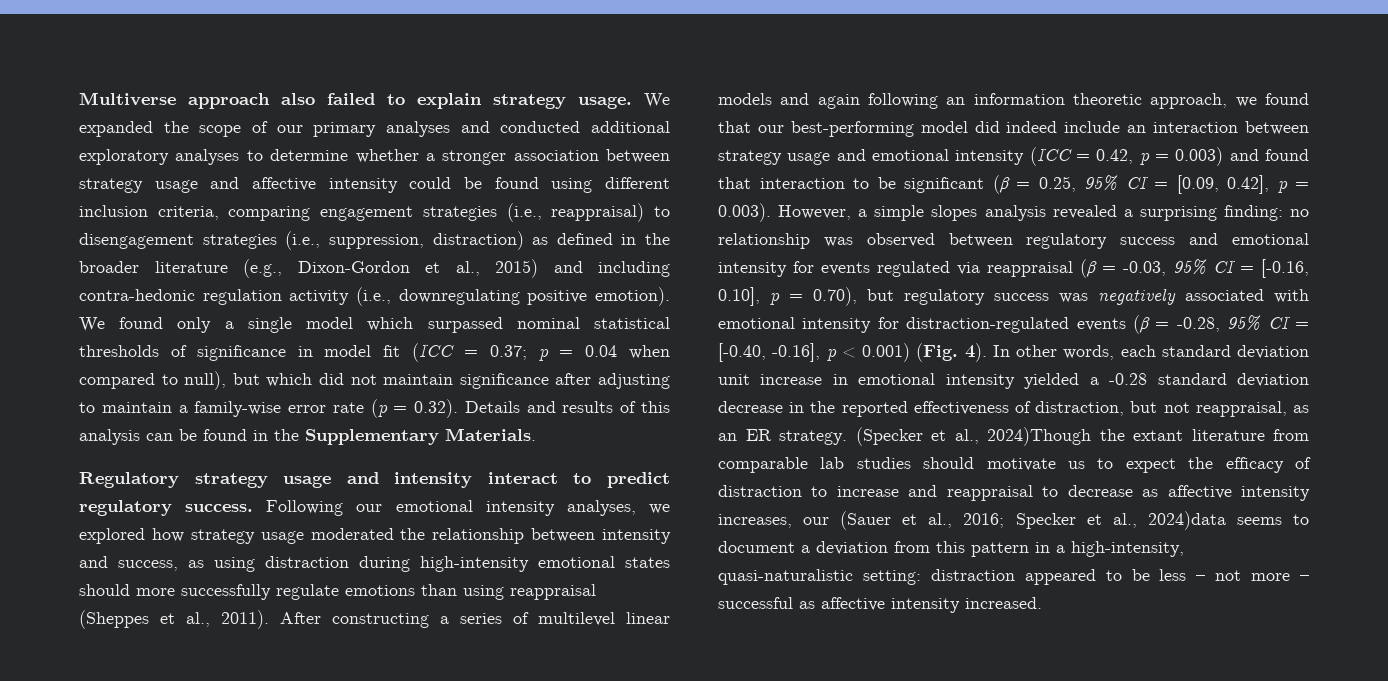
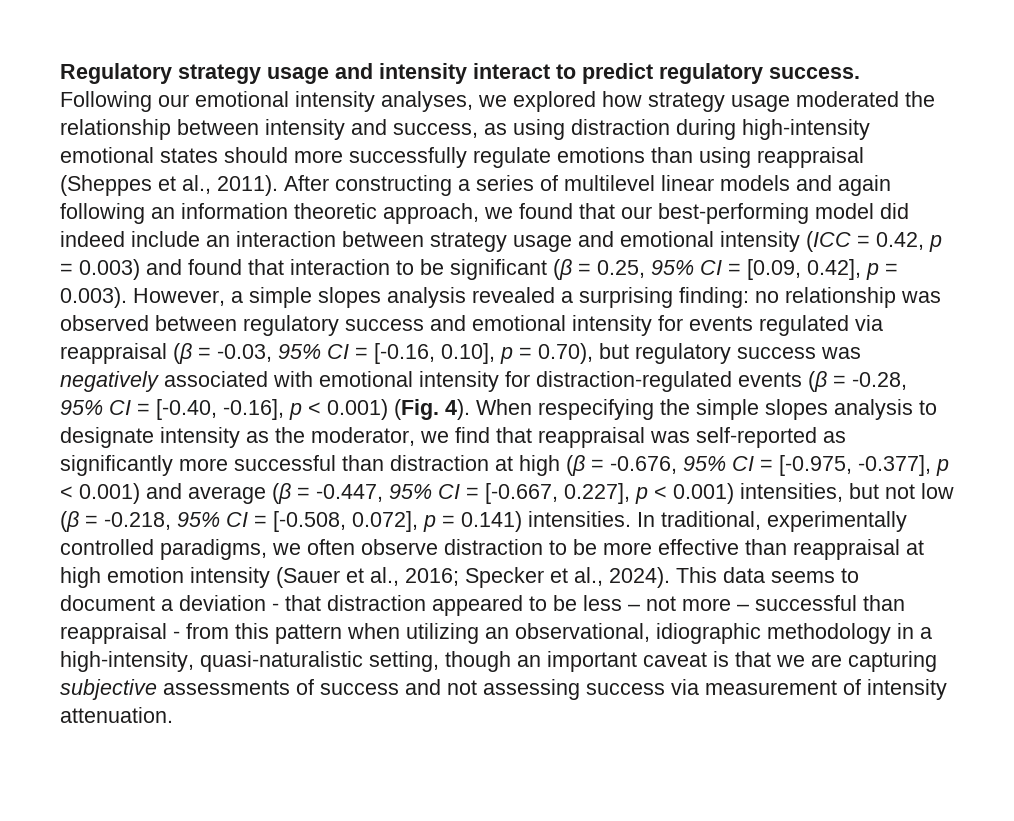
- Multiverse approach also failed to explain strategy usage. We expanded the scope of our primary analyses and conducted additional exploratory analyses to determine whether a stronger association between strategy usage and affective intensity could be found using different inclusion criteria, comparing engagement strategies (i.e., reappraisal) to disengagement strategies (i.e., suppression, distraction) as defined in the broader literature (e.g., Dixon-Gordon et al., 2015) and including contra-hedonic regulation activity (i.e., downregulating positive emotion). We found only a single model which surpassed nominal statistical thresholds of significance in model fit (ICC = 0.37; p = 0.04 when compared to null), but which did not maintain significance after adjusting to maintain a family-wise error rate (p = 0.32). Details and results of this analysis can be found in the Supplementary Materials.
- In other words, each standard deviation unit increase in emotional intensity yielded a -0.28 standard deviation decrease in the reported effectiveness of distraction, but not reappraisal, as an ER strategy. (Specker et al., 2024)Though the extant literature from comparable lab studies should motivate us to expect the efficacy of distraction to increase and reappraisal to decrease as affective intensity increases, our (Sauer et al., 2016; Specker et al., 2024)data seems to document a deviation from this pattern in a high-intensity, quasi-naturalistic setting: distraction appeared to be less – not more – successful as affective intensity increased.
+ When respecifying the simple slopes analysis to designate intensity as the moderator, we find that reappraisal was self-reported as significantly more successful than distraction at high (β = -0.676, 95% CI = [-0.975, -0.377], p < 0.001) and average (β = -0.447, 95% CI = [-0.667, 0.227], p < 0.001) intensities, but not low (β = -0.218, 95% CI = [-0.508, 0.072], p = 0.141) intensities. In traditional, experimentally controlled paradigms, we often observe distraction to be more effective than reappraisal at high emotion intensity (Sauer et al., 2016; Specker et al., 2024). This data seems to document a deviation - that distraction appeared to be less – not more – successful than reappraisal - from this pattern when utilizing an observational, idiographic methodology in a high-intensity, quasi-naturalistic setting, though an important caveat is that we are capturing subjective assessments of success and not assessing success via measurement of intensity attenuation.

